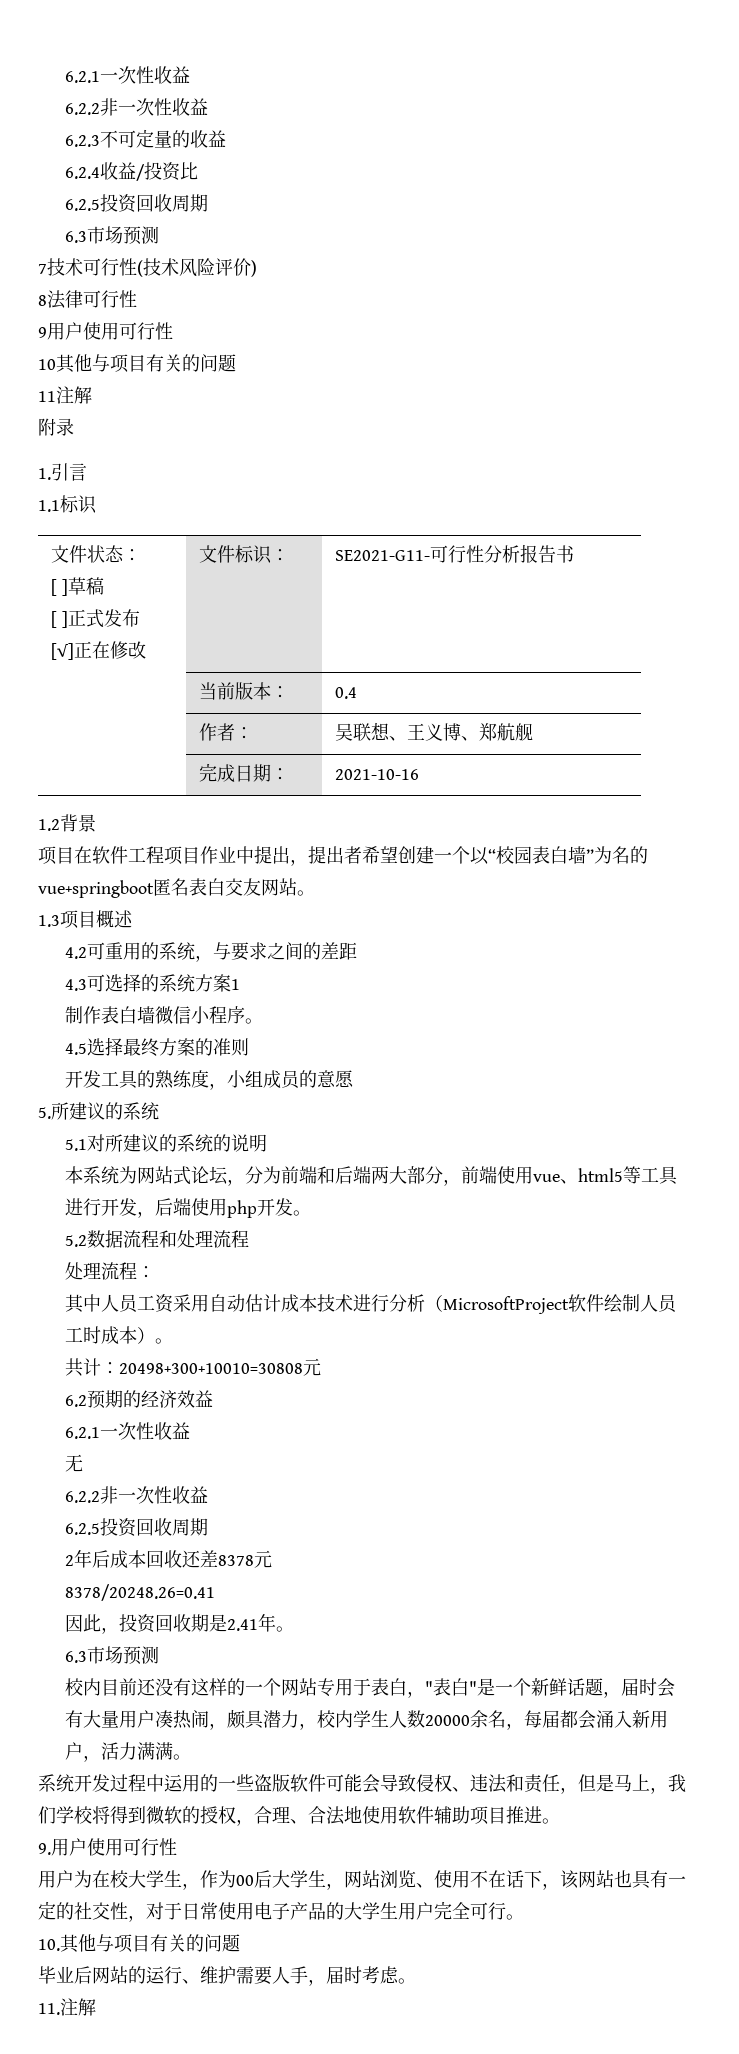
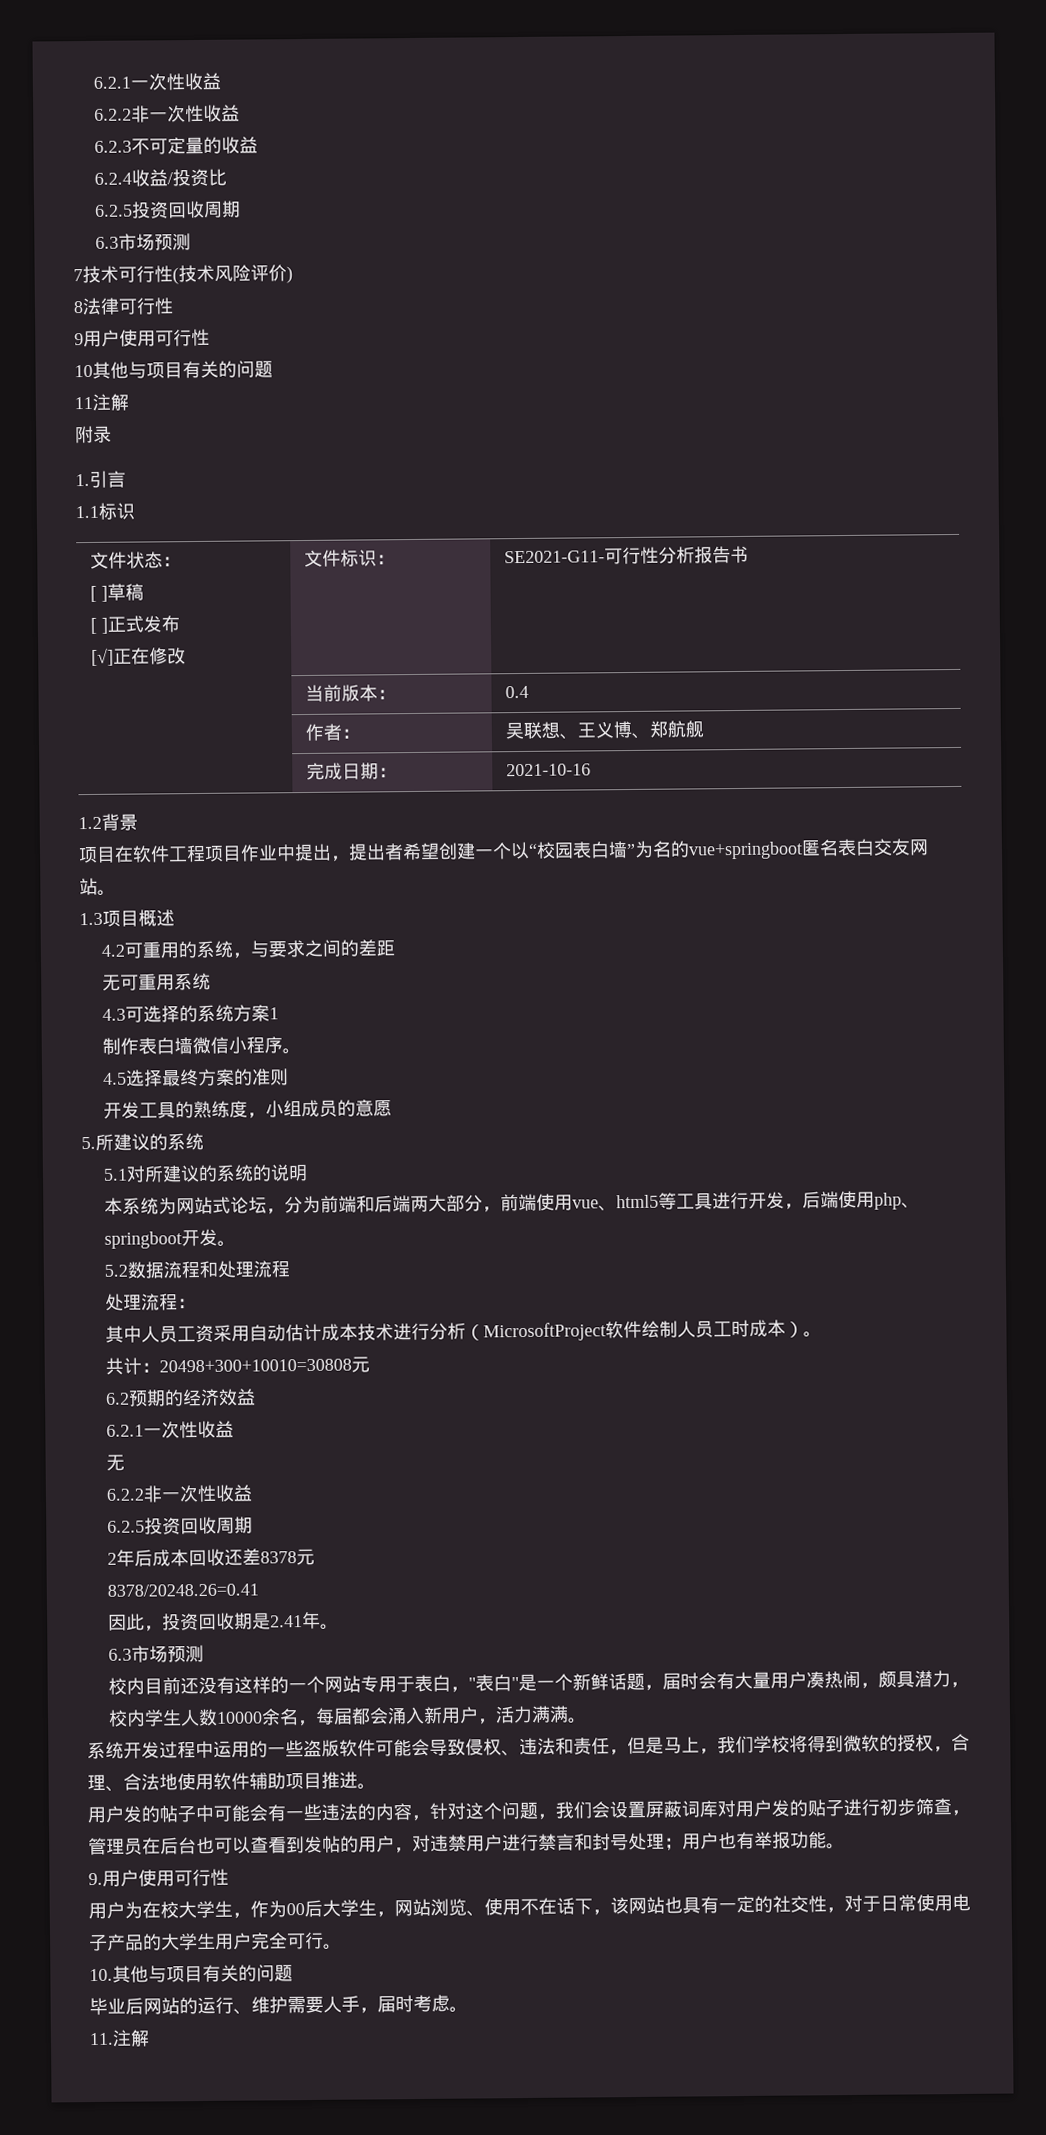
+ 无可重用系统
- 本系统为网站式论坛，分为前端和后端两大部分，前端使用vue、html5等工具进行开发，后端使用php开发。
+ 本系统为网站式论坛，分为前端和后端两大部分，前端使用vue、html5等工具进行开发，后端使用php、springboot开发。
- 校内目前还没有这样的一个网站专用于表白，"表白"是一个新鲜话题，届时会有大量用户凑热闹，颇具潜力，校内学生人数20000余名，每届都会涌入新用户，活力满满。
+ 校内目前还没有这样的一个网站专用于表白，"表白"是一个新鲜话题，届时会有大量用户凑热闹，颇具潜力，校内学生人数10000余名，每届都会涌入新用户，活力满满。
+ 用户发的帖子中可能会有一些违法的内容，针对这个问题，我们会设置屏蔽词库对用户发的贴子进行初步筛查，管理员在后台也可以查看到发帖的用户，对违禁用户进行禁言和封号处理；用户也有举报功能。

